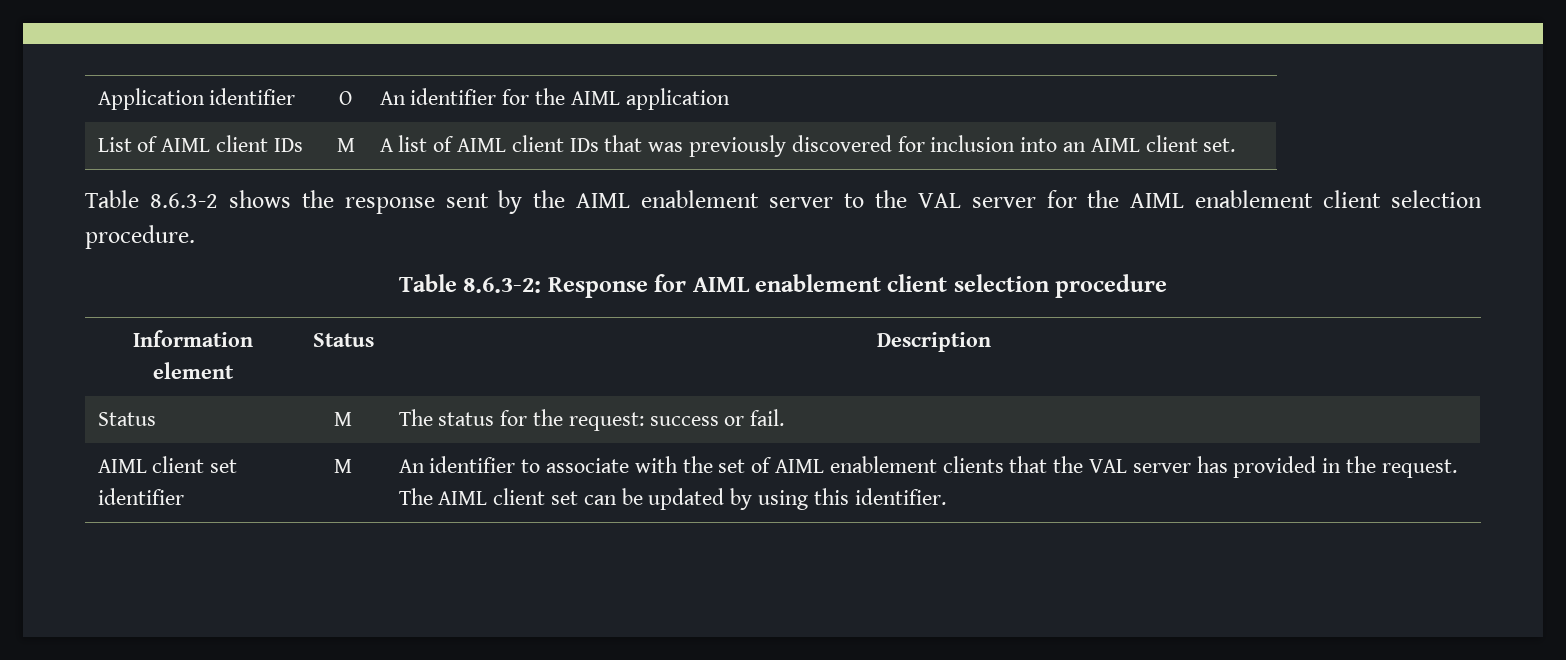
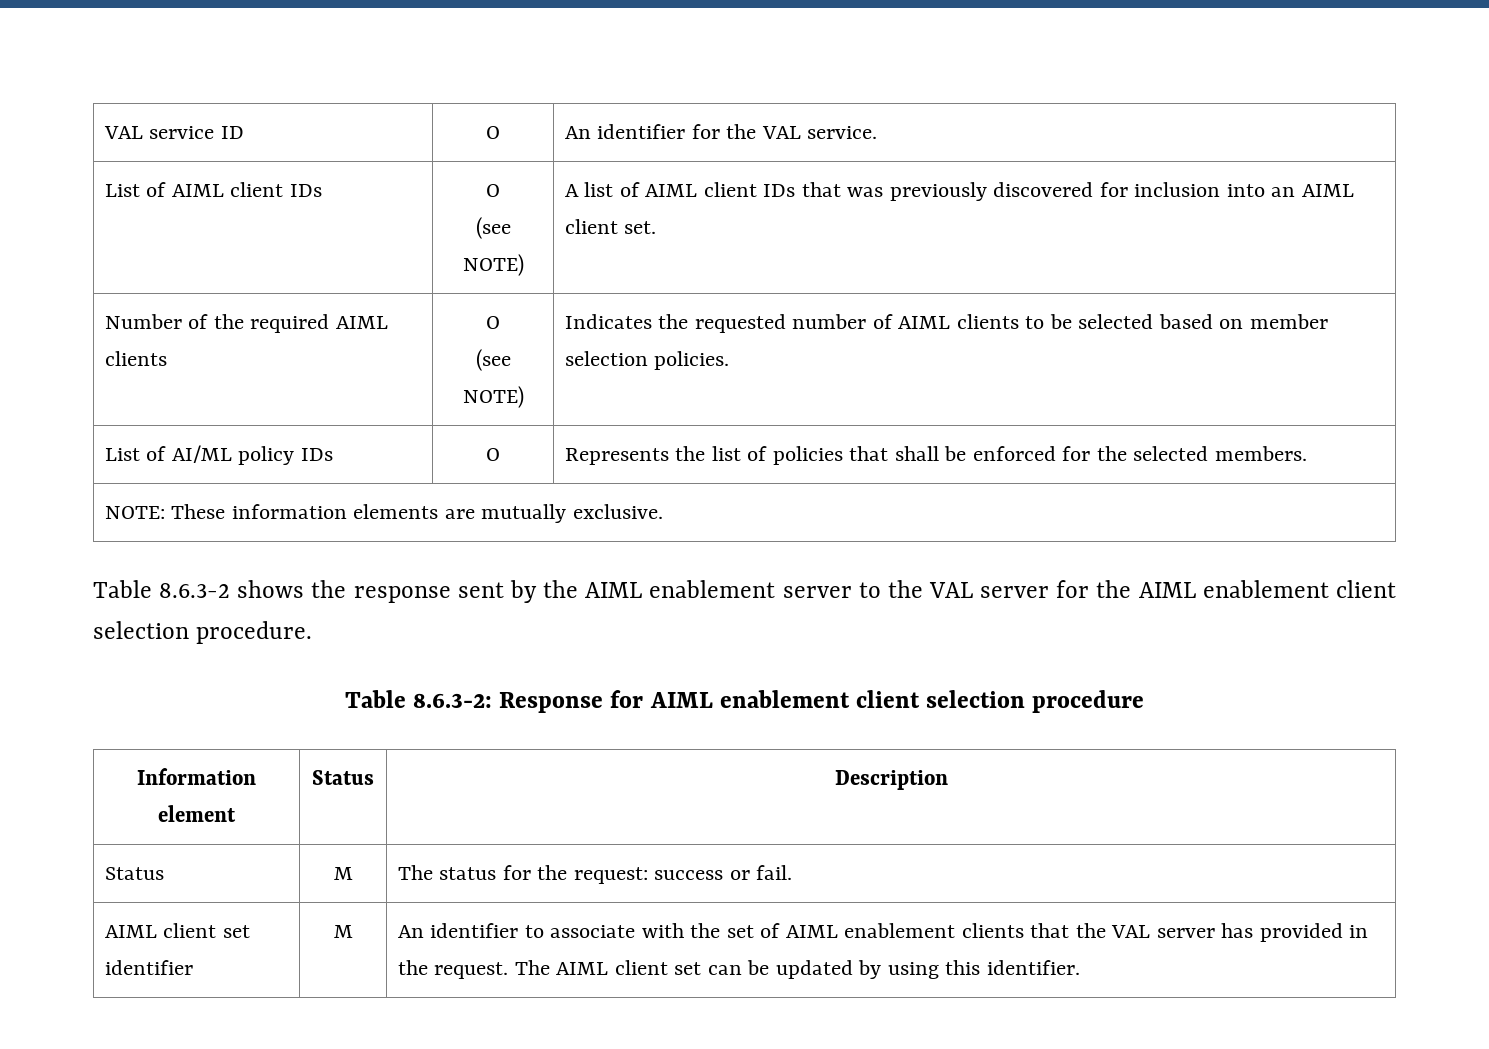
- Application identifier | O | An identifier for the AIML application
+ VAL service ID | O | An identifier for the VAL service.
- List of AIML client IDs | M | A list of AIML client IDs that was previously discovered for inclusion into an AIML client set.
+ List of AIML client IDs | O
+ (see NOTE) | A list of AIML client IDs that was previously discovered for inclusion into an AIML client set.
+ Number of the required AIML clients | O
+ (see NOTE) | Indicates the requested number of AIML clients to be selected based on member selection policies.
+ List of AI/ML policy IDs | O | Represents the list of policies that shall be enforced for the selected members.
+ NOTE: These information elements are mutually exclusive.

